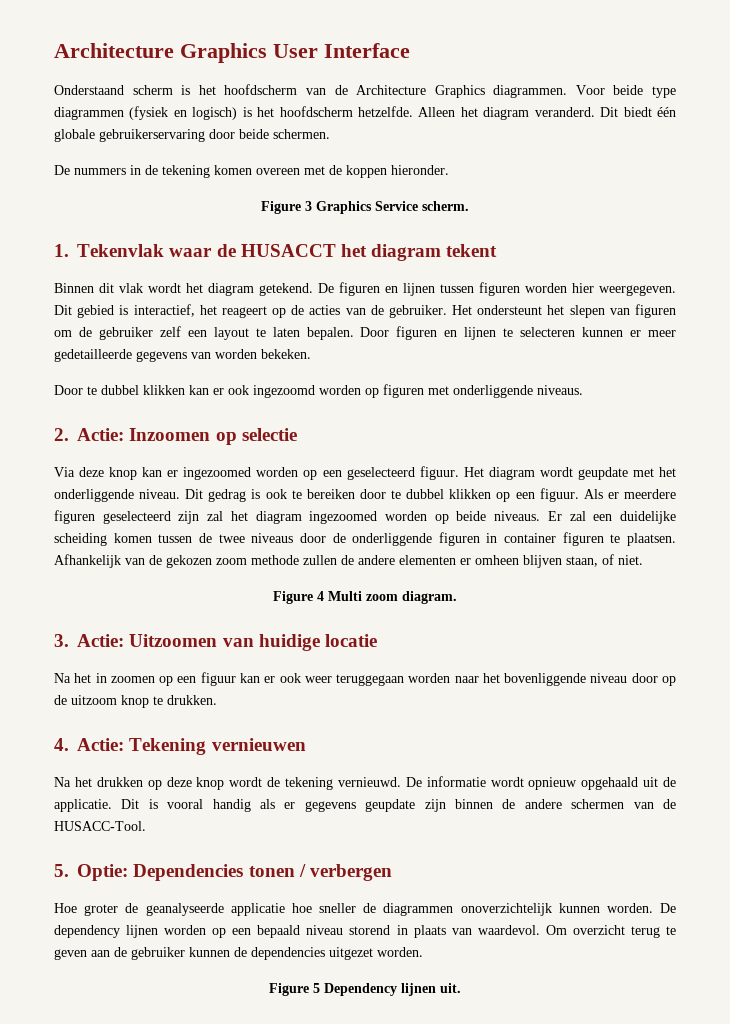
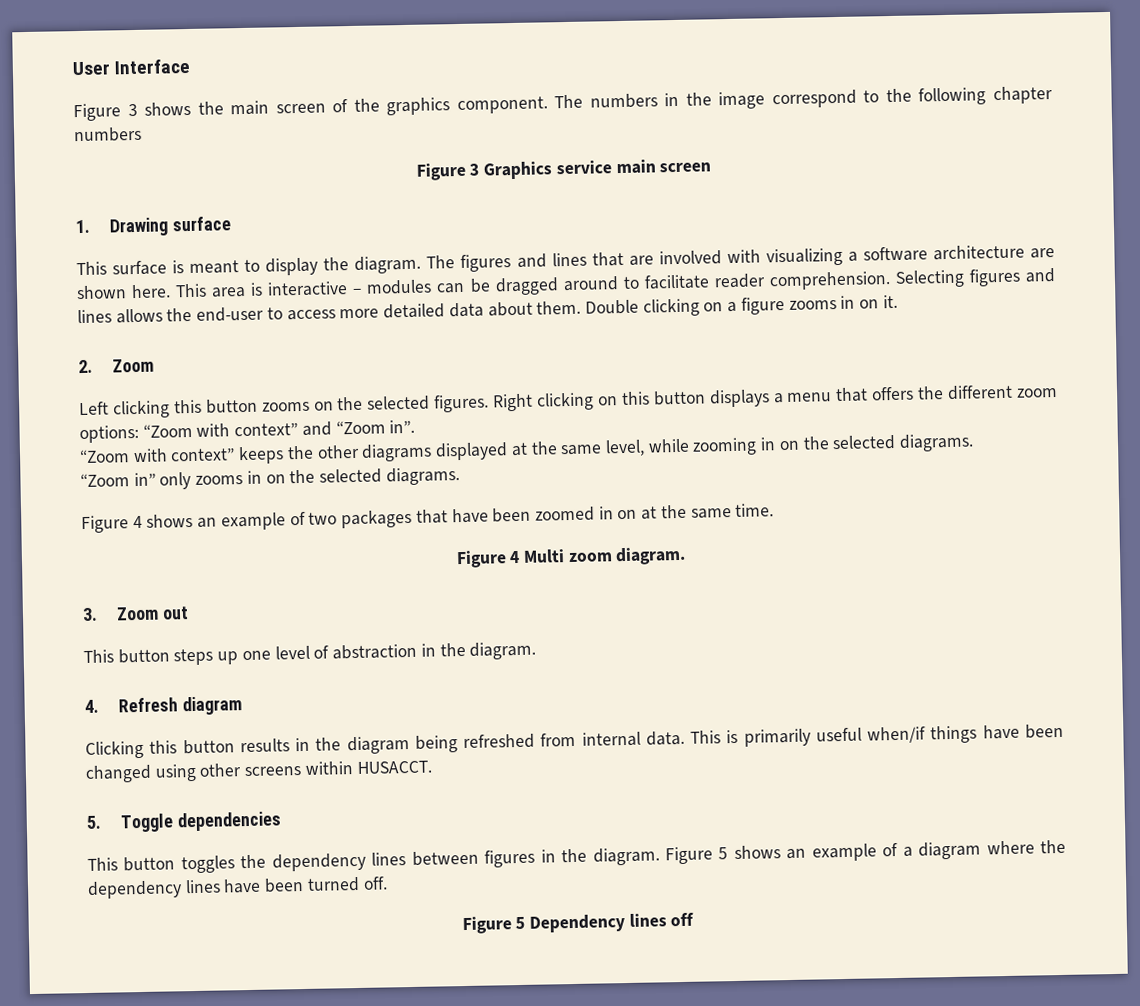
- Architecture Graphics User Interface
+ User Interface
- Onderstaand scherm is het hoofdscherm van de Architecture Graphics diagrammen. Voor beide type diagrammen (fysiek en logisch) is het hoofdscherm hetzelfde. Alleen het diagram veranderd. Dit biedt één globale gebruikerservaring door beide schermen.
- De nummers in de tekening komen overeen met de koppen hieronder.
- Figure 3 Graphics Service scherm.
- 1. Tekenvlak waar de HUSACCT het diagram tekent
- Binnen dit vlak wordt het diagram getekend. De figuren en lijnen tussen figuren worden hier weergegeven. Dit gebied is interactief, het reageert op de acties van de gebruiker. Het ondersteunt het slepen van figuren om de gebruiker zelf een layout te laten bepalen. Door figuren en lijnen te selecteren kunnen er meer gedetailleerde gegevens van worden bekeken.
- Door te dubbel klikken kan er ook ingezoomd worden op figuren met onderliggende niveaus.
- 2. Actie: Inzoomen op selectie
- Via deze knop kan er ingezoomed worden op een geselecteerd figuur. Het diagram wordt geupdate met het onderliggende niveau. Dit gedrag is ook te bereiken door te dubbel klikken op een figuur. Als er meerdere figuren geselecteerd zijn zal het diagram ingezoomed worden op beide niveaus. Er zal een duidelijke scheiding komen tussen de twee niveaus door de onderliggende figuren in container figuren te plaatsen. Afhankelijk van de gekozen zoom methode zullen de andere elementen er omheen blijven staan, of niet.
+ Figure 3 shows the main screen of the graphics component. The numbers in the image correspond to the following chapter numbers
+ Figure 3 Graphics service main screen
+ 1. Drawing surface
+ This surface is meant to display the diagram. The figures and lines that are involved with visualizing a software architecture are shown here. This area is interactive – modules can be dragged around to facilitate reader comprehension. Selecting figures and lines allows the end-user to access more detailed data about them. Double clicking on a figure zooms in on it.
+ 2. Zoom
+ Left clicking this button zooms on the selected figures. Right clicking on this button displays a menu that offers the different zoom options: “Zoom with context” and “Zoom in”.
+ “Zoom with context” keeps the other diagrams displayed at the same level, while zooming in on the selected diagrams.
+ “Zoom in” only zooms in on the selected diagrams.
+ Figure 4 shows an example of two packages that have been zoomed in on at the same time.
- 3. Actie: Uitzoomen van huidige locatie
- Na het in zoomen op een figuur kan er ook weer teruggegaan worden naar het bovenliggende niveau door op de uitzoom knop te drukken.
- 4. Actie: Tekening vernieuwen
- Na het drukken op deze knop wordt de tekening vernieuwd. De informatie wordt opnieuw opgehaald uit de applicatie. Dit is vooral handig als er gegevens geupdate zijn binnen de andere schermen van de HUSACC-Tool.
- 5. Optie: Dependencies tonen / verbergen
- Hoe groter de geanalyseerde applicatie hoe sneller de diagrammen onoverzichtelijk kunnen worden. De dependency lijnen worden op een bepaald niveau storend in plaats van waardevol. Om overzicht terug te geven aan de gebruiker kunnen de dependencies uitgezet worden.
+ 3. Zoom out
+ This button steps up one level of abstraction in the diagram.
+ 4. Refresh diagram
+ Clicking this button results in the diagram being refreshed from internal data. This is primarily useful when/if things have been changed using other screens within HUSACCT.
+ 5. Toggle dependencies
+ This button toggles the dependency lines between figures in the diagram. Figure 5 shows an example of a diagram where the dependency lines have been turned off.
- Figure 5 Dependency lijnen uit.
+ Figure 5 Dependency lines off

